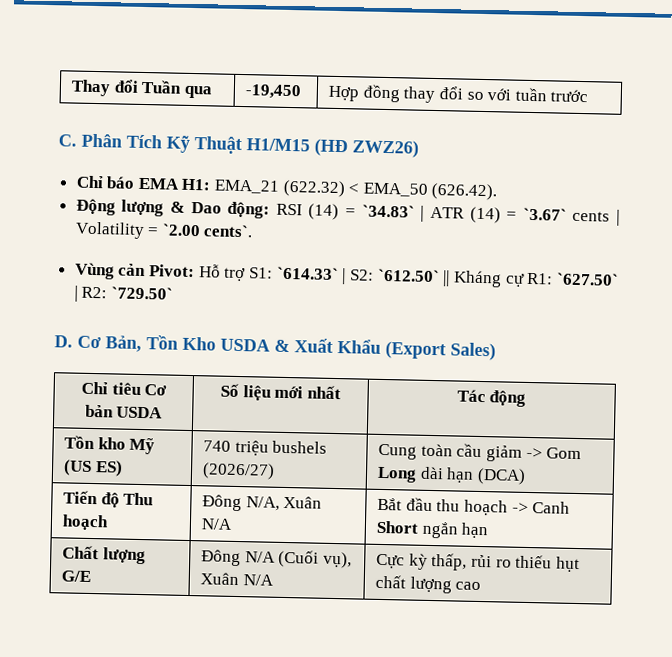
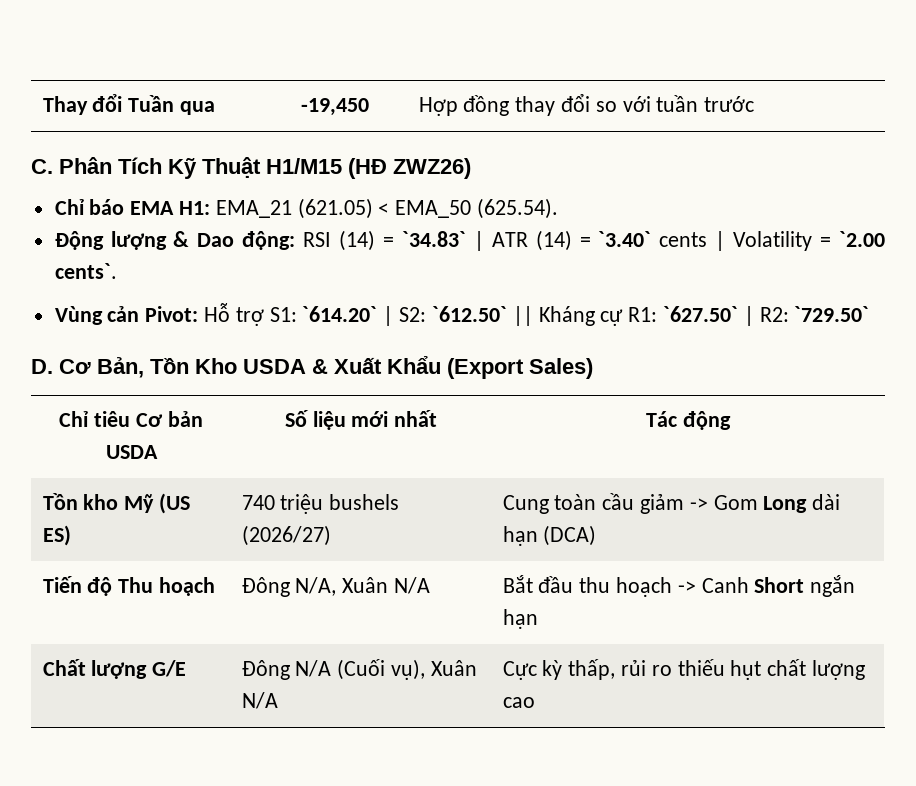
- Chỉ báo EMA H1: EMA_21 (622.32) < EMA_50 (626.42).
+ Chỉ báo EMA H1: EMA_21 (621.05) < EMA_50 (625.54).
- Động lượng & Dao động: RSI (14) = `34.83` | ATR (14) = `3.67` cents | Volatility = `2.00 cents`.
+ Động lượng & Dao động: RSI (14) = `34.83` | ATR (14) = `3.40` cents | Volatility = `2.00 cents`.
- Vùng cản Pivot: Hỗ trợ S1: `614.33` | S2: `612.50` || Kháng cự R1: `627.50` | R2: `729.50`
+ Vùng cản Pivot: Hỗ trợ S1: `614.20` | S2: `612.50` || Kháng cự R1: `627.50` | R2: `729.50`

